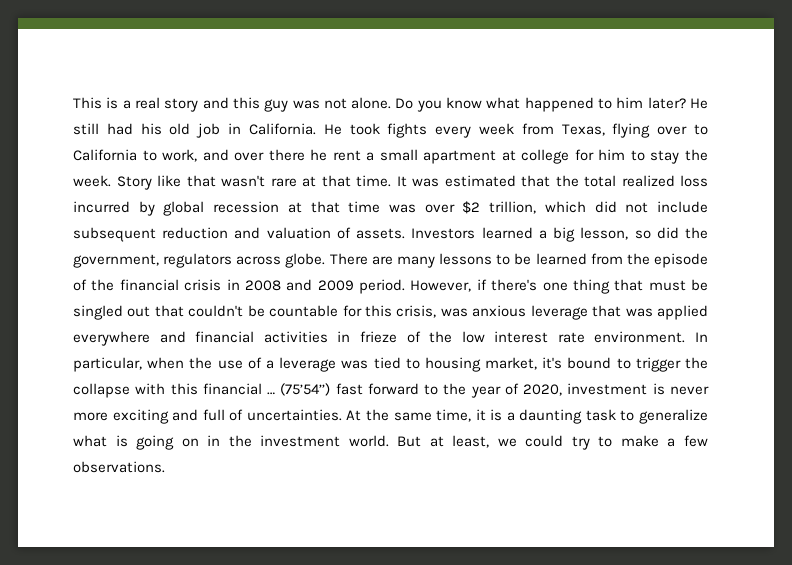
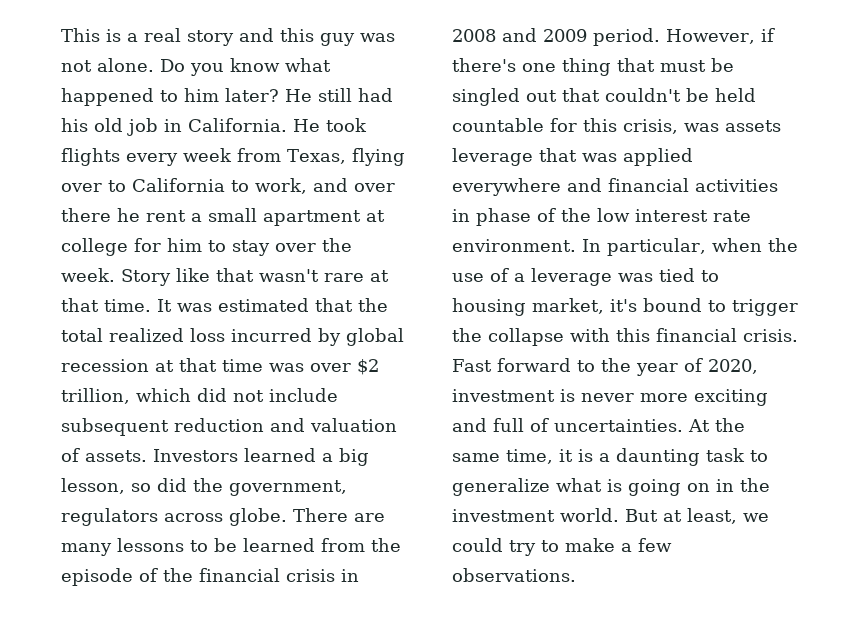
- He took fights every week from Texas, flying over to California to work, and over there he rent a small apartment at college for him to stay the week.
+ He took flights every week from Texas, flying over to California to work, and over there he rent a small apartment at college for him to stay over the week.
- However, if there's one thing that must be singled out that couldn't be countable for this crisis, was anxious leverage that was applied everywhere and financial activities in frieze of the low interest rate environment.
+ However, if there's one thing that must be singled out that couldn't be held countable for this crisis, was assets leverage that was applied everywhere and financial activities in phase of the low interest rate environment.
- In particular, when the use of a leverage was tied to housing market, it's bound to trigger the collapse with this financial … (75’54’’) fast forward to the year of 2020, investment is never more exciting and full of uncertainties.
+ In particular, when the use of a leverage was tied to housing market, it's bound to trigger the collapse with this financial crisis. Fast forward to the year of 2020, investment is never more exciting and full of uncertainties.

